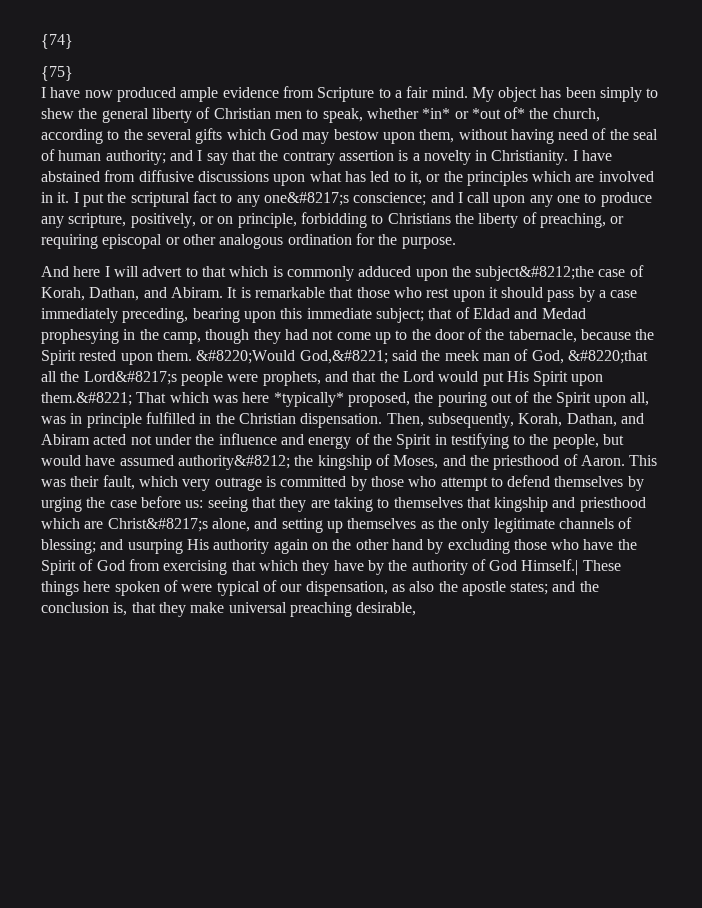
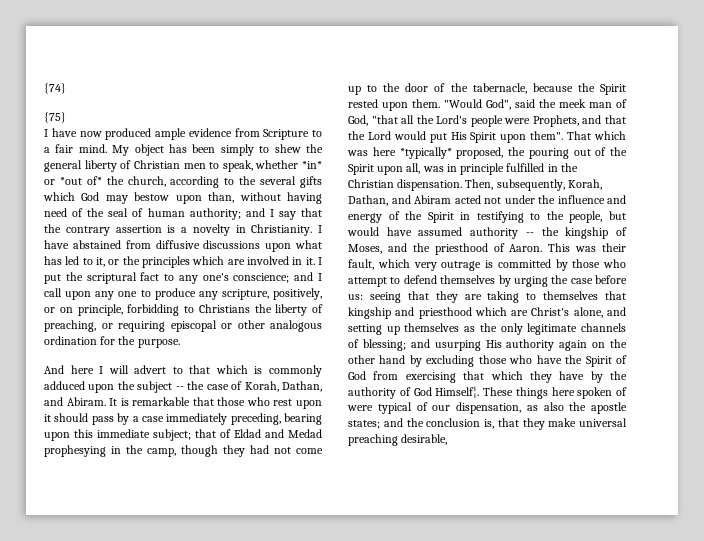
- My object has been simply to shew the general liberty of Christian men to speak, whether *in* or *out of* the church, according to the several gifts which God may bestow upon them, without having need of the seal of human authority; and I say that the contrary assertion is a novelty in Christianity.
+ My object has been simply to shew the general liberty of Christian men to speak, whether *in* or *out of* the church, according to the several gifts which God may bestow upon than, without having need of the seal of human authority; and I say that the contrary assertion is a novelty in Christianity.
- I put the scriptural fact to any one&#8217;s conscience; and I call upon any one to produce any scripture, positively, or on principle, forbidding to Christians the liberty of preaching, or requiring episcopal or other analogous ordination for the purpose.
+ I put the scriptural fact to any one's conscience; and I call upon any one to produce any scripture, positively, or on principle, forbidding to Christians the liberty of preaching, or requiring episcopal or other analogous ordination for the purpose.
- And here I will advert to that which is commonly adduced upon the subject&#8212;the case of Korah, Dathan, and Abiram.
+ And here I will advert to that which is commonly adduced upon the subject -- the case of Korah, Dathan, and Abiram.
- &#8220;Would God,&#8221; said the meek man of God, &#8220;that all the Lord&#8217;s people were prophets, and that the Lord would put His Spirit upon them.&#8221; That which was here *typically* proposed, the pouring out of the Spirit upon all, was in principle fulfilled in the Christian dispensation.
+ "Would God", said the meek man of God, "that all the Lord's people were Prophets, and that the Lord would put His Spirit upon them". That which was here *typically* proposed, the pouring out of the Spirit upon all, was in principle fulfilled in the Christian dispensation.
- Then, subsequently, Korah, Dathan, and Abiram acted not under the influence and energy of the Spirit in testifying to the people, but would have assumed authority&#8212; the kingship of Moses, and the priesthood of Aaron.
+ Then, subsequently, Korah, Dathan, and Abiram acted not under the influence and energy of the Spirit in testifying to the people, but would have assumed authority -- the kingship of Moses, and the priesthood of Aaron.
- seeing that they are taking to themselves that kingship and priesthood which are Christ&#8217;s alone, and setting up themselves as the only legitimate channels of blessing;
+ seeing that they are taking to themselves that kingship and priesthood which are Christ's alone, and setting up themselves as the only legitimate channels of blessing;
- and usurping His authority again on the other hand by excluding those who have the Spirit of God from exercising that which they have by the authority of God Himself.| These things here spoken of were typical of our dispensation, as also the apostle states;
+ and usurping His authority again on the other hand by excluding those who have the Spirit of God from exercising that which they have by the authority of God Himself¦. These things here spoken of were typical of our dispensation, as also the apostle states;

